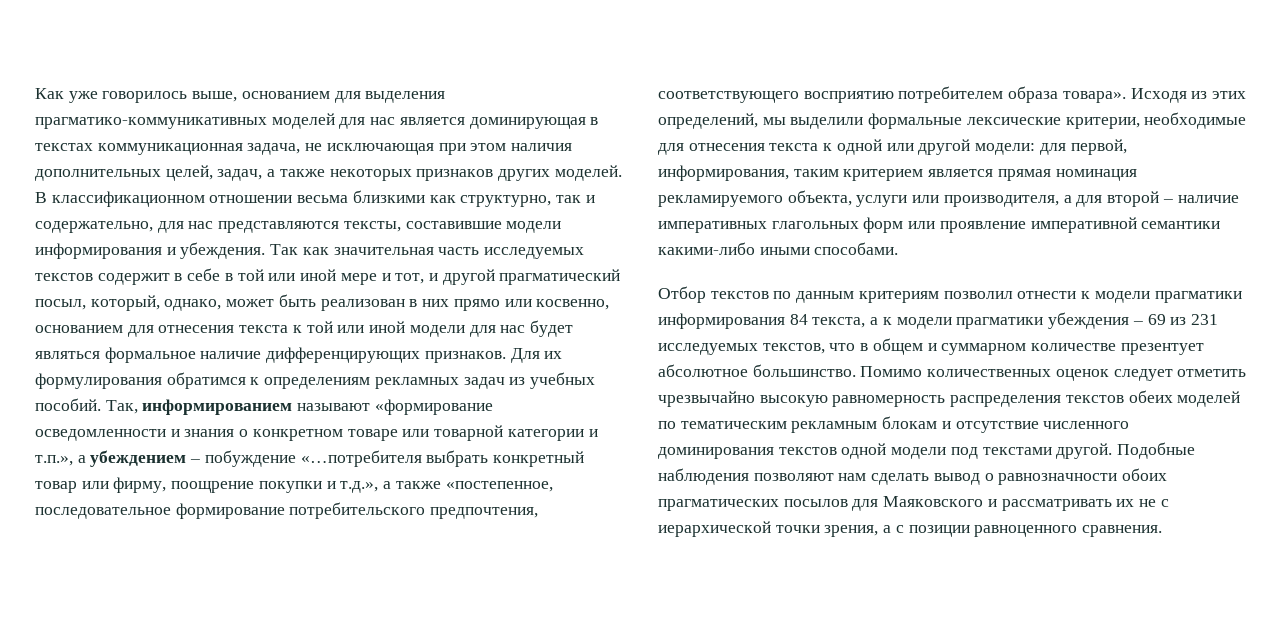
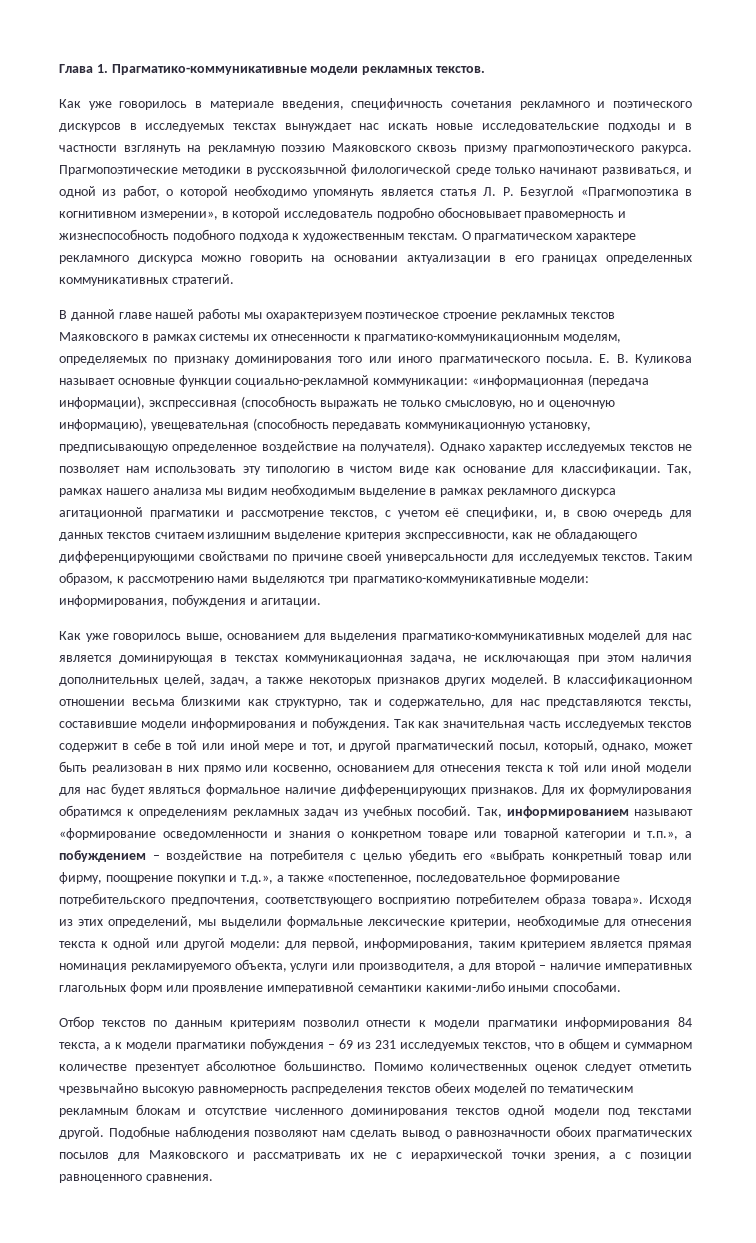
+ Глава 1. Прагматико-коммуникативные модели рекламных текстов.
+ Как уже говорилось в материале введения, специфичность сочетания рекламного и поэтического дискурсов в исследуемых текстах вынуждает нас искать новые исследовательские подходы и в частности взглянуть на рекламную поэзию Маяковского сквозь призму прагмопоэтического ракурса. Прагмопоэтические методики в русскоязычной филологической среде только начинают развиваться, и одной из работ, о которой необходимо упомянуть является статья Л. Р. Безуглой «Прагмопоэтика в когнитивном измерении», в которой исследователь подробно обосновывает правомерность и жизнеспособность подобного подхода к художественным текстам. О прагматическом характере рекламного дискурса можно говорить на основании актуализации в его границах определенных коммуникативных стратегий.
+ В данной главе нашей работы мы охарактеризуем поэтическое строение рекламных текстов Маяковского в рамках системы их отнесенности к прагматико-коммуникационным моделям, определяемых по признаку доминирования того или иного прагматического посыла. Е. В. Куликова называет основные функции социально-рекламной коммуникации: «информационная (передача информации), экспрессивная (способность выражать не только смысловую, но и оценочную информацию), увещевательная (способность передавать коммуникационную установку, предписывающую определенное воздействие на получателя). Однако характер исследуемых текстов не позволяет нам использовать эту типологию в чистом виде как основание для классификации. Так, рамках нашего анализа мы видим необходимым выделение в рамках рекламного дискурса агитационной прагматики и рассмотрение текстов, с учетом её специфики, и, в свою очередь для данных текстов считаем излишним выделение критерия экспрессивности, как не обладающего дифференцирующими свойствами по причине своей универсальности для исследуемых текстов. Таким образом, к рассмотрению нами выделяются три прагматико-коммуникативные модели: информирования, побуждения и агитации.
- В классификационном отношении весьма близкими как структурно, так и содержательно, для нас представляются тексты, составившие модели информирования и убеждения.
+ В классификационном отношении весьма близкими как структурно, так и содержательно, для нас представляются тексты, составившие модели информирования и побуждения.
- Так, информированием называют «формирование осведомленности и знания о конкретном товаре или товарной категории и т.п.», а убеждением – побуждение «…потребителя выбрать конкретный товар или фирму, поощрение покупки и т.д.», а также «постепенное, последовательное формирование потребительского предпочтения, соответствующего восприятию потребителем образа товара».
+ Так, информированием называют «формирование осведомленности и знания о конкретном товаре или товарной категории и т.п.», а побуждением – воздействие на потребителя с целью убедить его «выбрать конкретный товар или фирму, поощрение покупки и т.д.», а также «постепенное, последовательное формирование потребительского предпочтения, соответствующего восприятию потребителем образа товара».
- Отбор текстов по данным критериям позволил отнести к модели прагматики информирования 84 текста, а к модели прагматики убеждения – 69 из 231 исследуемых текстов, что в общем и суммарном количестве презентует абсолютное большинство.
+ Отбор текстов по данным критериям позволил отнести к модели прагматики информирования 84 текста, а к модели прагматики побуждения – 69 из 231 исследуемых текстов, что в общем и суммарном количестве презентует абсолютное большинство.

